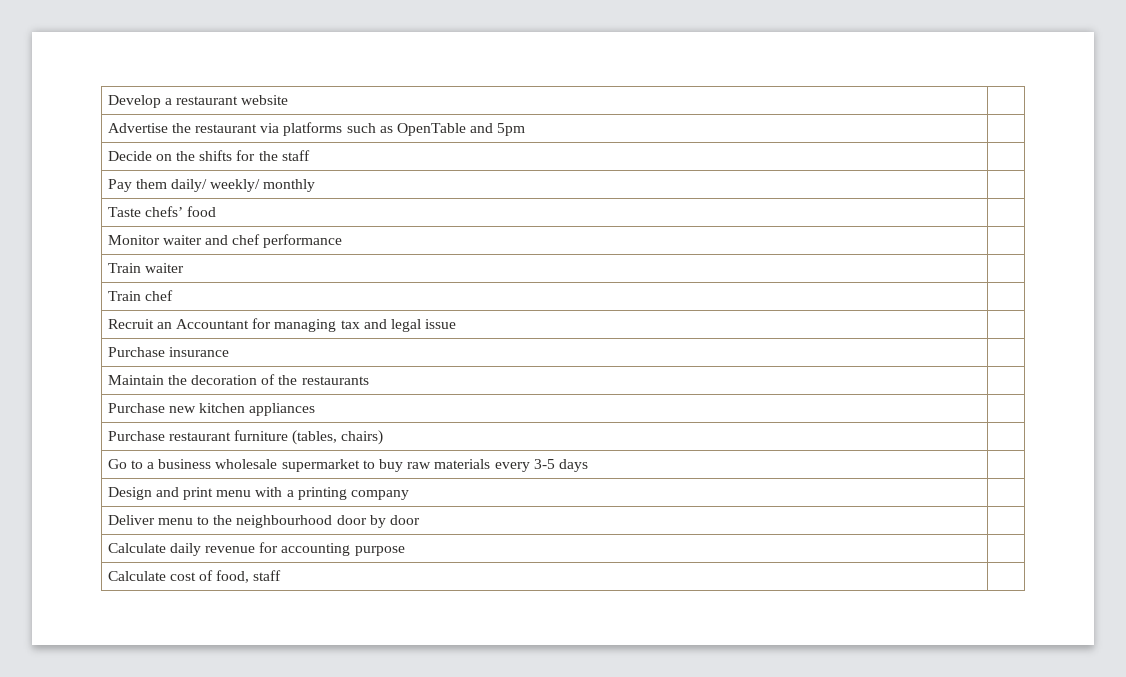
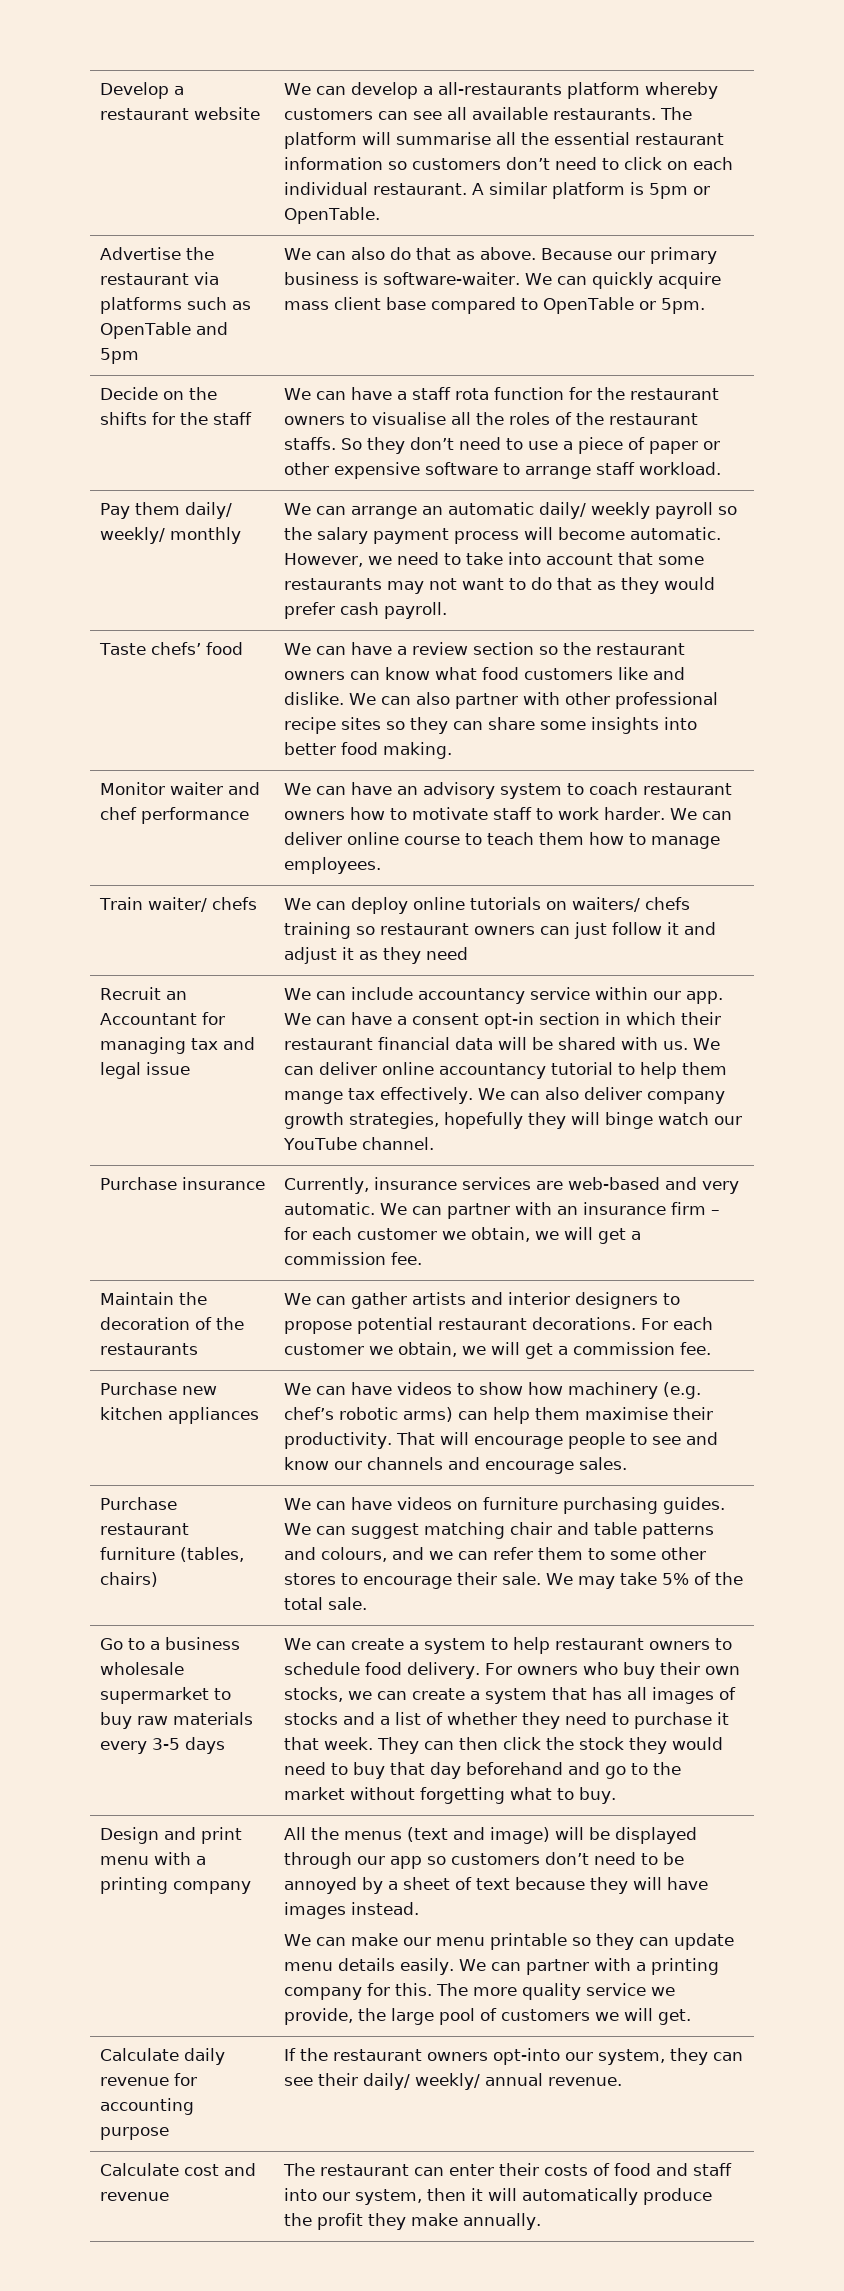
+ We can develop a all-restaurants platform whereby customers can see all available restaurants. The platform will summarise all the essential restaurant information so customers don’t need to click on each individual restaurant. A similar platform is 5pm or OpenTable.
- Advertise the restaurant via platforms such as OpenTable and 5pm |
+ Advertise the restaurant via platforms such as OpenTable and 5pm | We can also do that as above. Because our primary business is software-waiter. We can quickly acquire mass client base compared to OpenTable or 5pm.
+ We can have a staff rota function for the restaurant owners to visualise all the roles of the restaurant staffs. So they don’t need to use a piece of paper or other expensive software to arrange staff workload.
- Taste chefs’ food |
+ We can arrange an automatic daily/ weekly payroll so the salary payment process will become automatic. However, we need to take into account that some restaurants may not want to do that as they would prefer cash payroll.
+ Taste chefs’ food | We can have a review section so the restaurant owners can know what food customers like and dislike. We can also partner with other professional recipe sites so they can share some insights into better food making.
- Monitor waiter and chef performance |
- Train waiter |
- Train chef |
+ Monitor waiter and chef performance | We can have an advisory system to coach restaurant owners how to motivate staff to work harder. We can deliver online course to teach them how to manage employees.
+ Train waiter/ chefs | We can deploy online tutorials on waiters/ chefs training so restaurant owners can just follow it and adjust it as they need
- Purchase insurance |
+ We can include accountancy service within our app. We can have a consent opt-in section in which their restaurant financial data will be shared with us. We can deliver online accountancy tutorial to help them mange tax effectively. We can also deliver company growth strategies, hopefully they will binge watch our YouTube channel.
+ Purchase insurance | Currently, insurance services are web-based and very automatic. We can partner with an insurance firm – for each customer we obtain, we will get a commission fee.
- Maintain the decoration of the restaurants |
- Purchase new kitchen appliances |
+ Maintain the decoration of the restaurants | We can gather artists and interior designers to propose potential restaurant decorations. For each customer we obtain, we will get a commission fee.
+ Purchase new kitchen appliances | We can have videos to show how machinery (e.g. chef’s robotic arms) can help them maximise their productivity. That will encourage people to see and know our channels and encourage sales.
+ We can have videos on furniture purchasing guides. We can suggest matching chair and table patterns and colours, and we can refer them to some other stores to encourage their sale. We may take 5% of the total sale.
+ We can create a system to help restaurant owners to schedule food delivery. For owners who buy their own stocks, we can create a system that has all images of stocks and a list of whether they need to purchase it that week. They can then click the stock they would need to buy that day beforehand and go to the market without forgetting what to buy.
- Deliver menu to the neighbourhood door by door |
+ All the menus (text and image) will be displayed through our app so customers don’t need to be annoyed by a sheet of text because they will have images instead.
+ We can make our menu printable so they can update menu details easily. We can partner with a printing company for this. The more quality service we provide, the large pool of customers we will get.
- Calculate daily revenue for accounting purpose |
- Calculate cost of food, staff |
+ Calculate daily revenue for accounting purpose | If the restaurant owners opt-into our system, they can see their daily/ weekly/ annual revenue.
+ Calculate cost and revenue | The restaurant can enter their costs of food and staff into our system, then it will automatically produce the profit they make annually.

